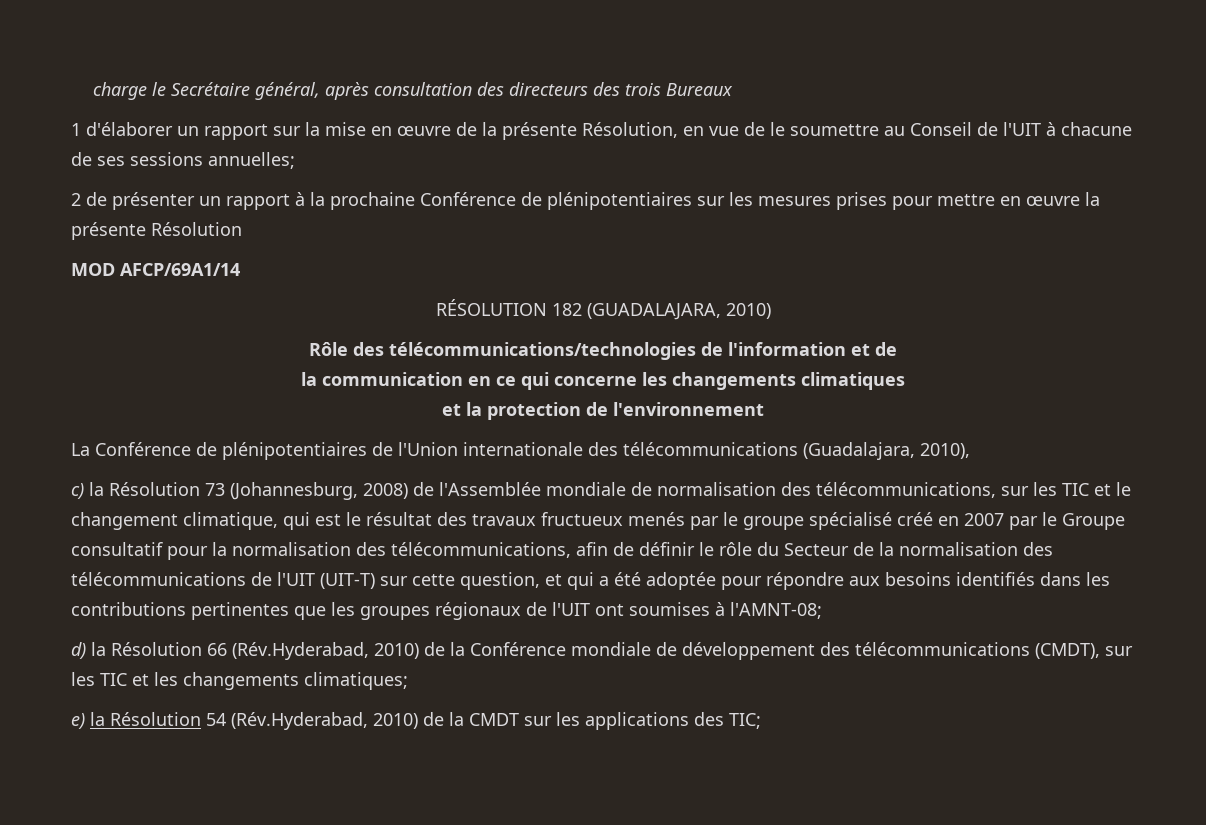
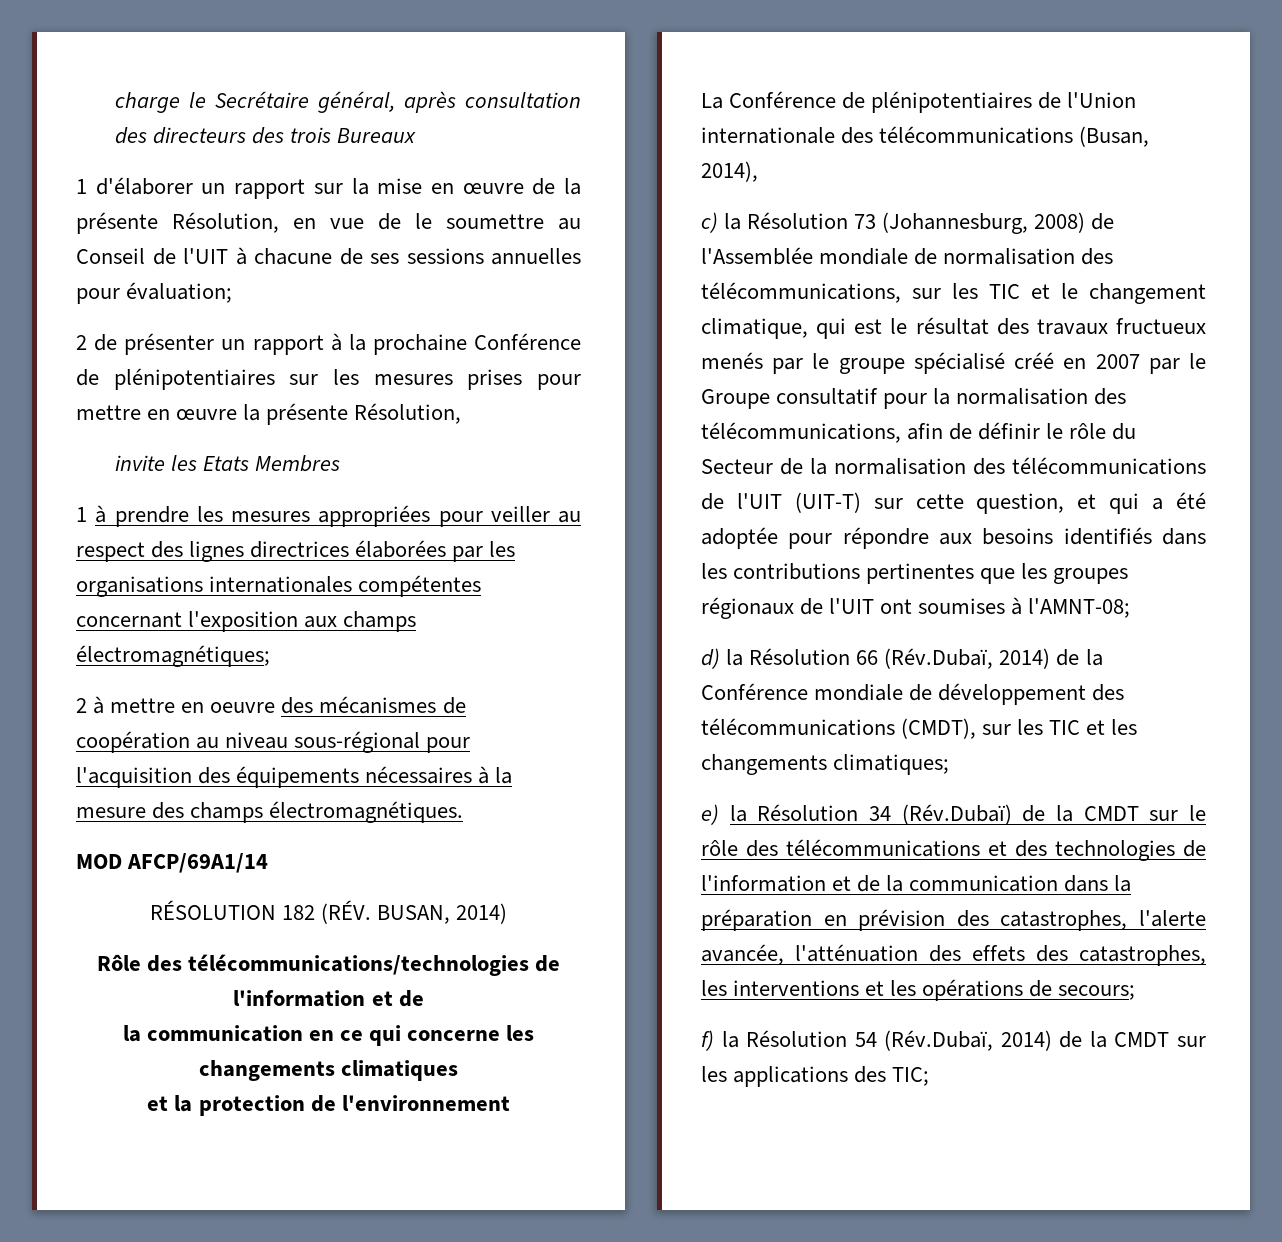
- 1 d'élaborer un rapport sur la mise en œuvre de la présente Résolution, en vue de le soumettre au Conseil de l'UIT à chacune de ses sessions annuelles;
+ 1 d'élaborer un rapport sur la mise en œuvre de la présente Résolution, en vue de le soumettre au Conseil de l'UIT à chacune de ses sessions annuelles pour évaluation;
- 2 de présenter un rapport à la prochaine Conférence de plénipotentiaires sur les mesures prises pour mettre en œuvre la présente Résolution
+ 2 de présenter un rapport à la prochaine Conférence de plénipotentiaires sur les mesures prises pour mettre en œuvre la présente Résolution,
+ invite les Etats Membres
+ 1 à prendre les mesures appropriées pour veiller au respect des lignes directrices élaborées par les organisations internationales compétentes concernant l'exposition aux champs électromagnétiques;
+ 2 à mettre en oeuvre des mécanismes de coopération au niveau sous-régional pour l'acquisition des équipements nécessaires à la mesure des champs électromagnétiques.
- RÉSOLUTION 182 (GUADALAJARA, 2010)
+ RÉSOLUTION 182 (RÉV. BUSAN, 2014)
- La Conférence de plénipotentiaires de l'Union internationale des télécommunications (Guadalajara, 2010),
+ La Conférence de plénipotentiaires de l'Union internationale des télécommunications (Busan, 2014),
- d) la Résolution 66 (Rév.Hyderabad, 2010) de la Conférence mondiale de développement des télécommunications (CMDT), sur les TIC et les changements climatiques;
+ d) la Résolution 66 (Rév.Dubaï, 2014) de la Conférence mondiale de développement des télécommunications (CMDT), sur les TIC et les changements climatiques;
- e) la Résolution 54 (Rév.Hyderabad, 2010) de la CMDT sur les applications des TIC;
+ e) la Résolution 34 (Rév.Dubaï) de la CMDT sur le rôle des télécommunications et des technologies de l'information et de la communication dans la préparation en prévision des catastrophes, l'alerte avancée, l'atténuation des effets des catastrophes, les interventions et les opérations de secours;
+ f) la Résolution 54 (Rév.Dubaï, 2014) de la CMDT sur les applications des TIC;

